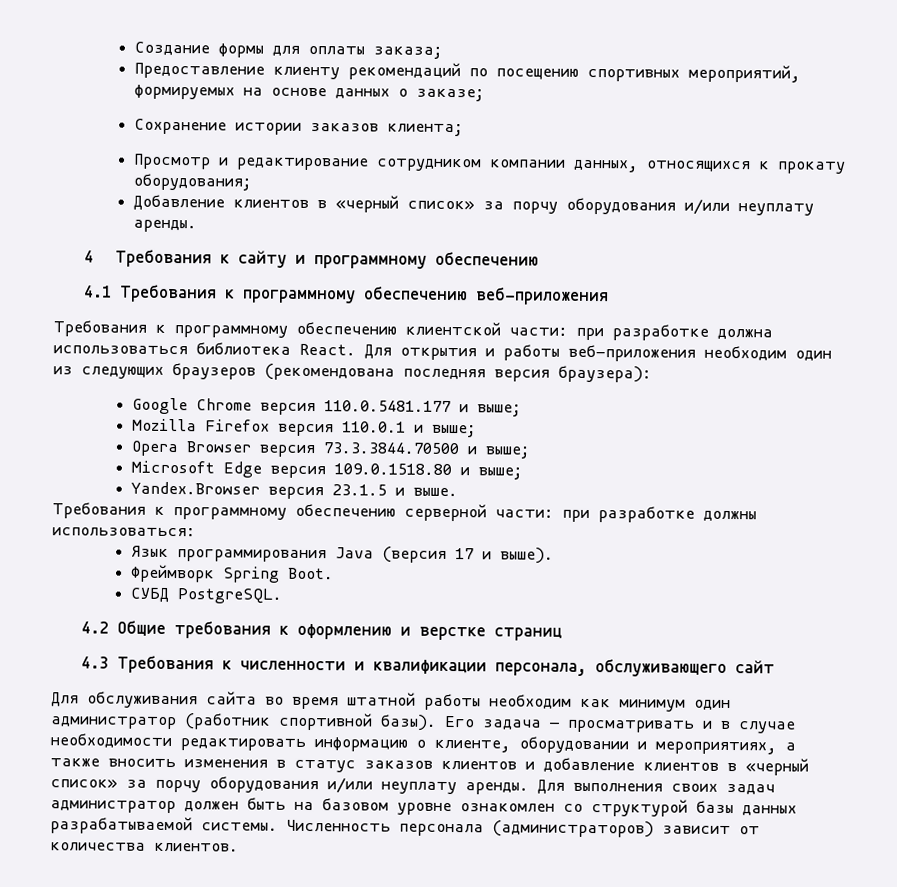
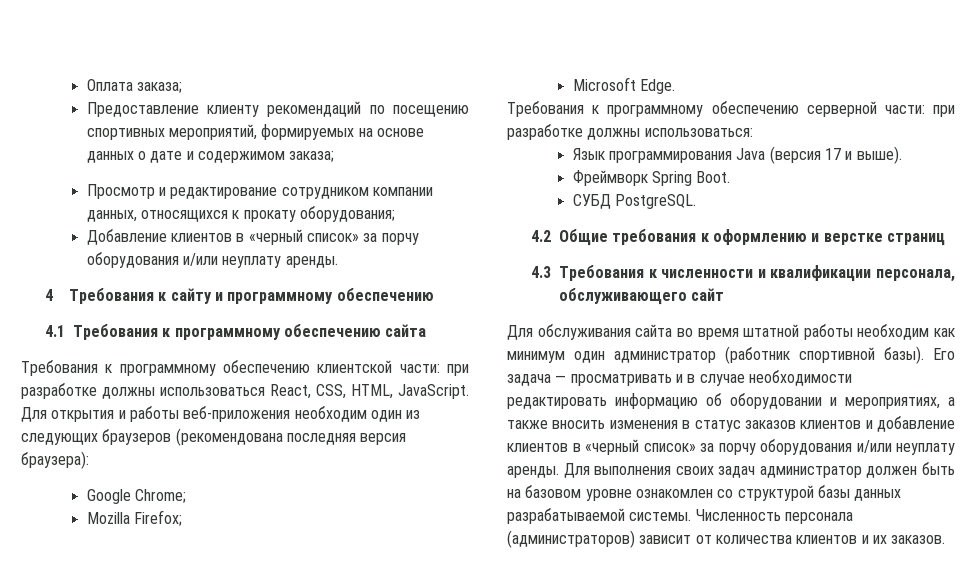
- Создание формы для оплаты заказа;
+ Оплата заказа;
- Предоставление клиенту рекомендаций по посещению спортивных мероприятий, формируемых на основе данных о заказе;
- Сохранение истории заказов клиента;
+ Предоставление клиенту рекомендаций по посещению спортивных мероприятий, формируемых на основе данных о дате и содержимом заказа;
- 4.1 Требования к программному обеспечению веб-приложения
+ 4.1 Требования к программному обеспечению сайта
- Требования к программному обеспечению клиентской части: при разработке должна использоваться библиотека React.
+ Требования к программному обеспечению клиентской части: при разработке должны использоваться React, CSS, HTML, JavaScript.
- Google Chrome версия 110.0.5481.177 и выше;
- Mozilla Firefox версия 110.0.1 и выше;
- Opera Browser версия 73.3.3844.70500 и выше;
- Microsoft Edge версия 109.0.1518.80 и выше;
- Yandex.Browser версия 23.1.5 и выше.
+ Google Chrome;
+ Mozilla Firefox;
+ Microsoft Edge.
- Его задача — просматривать и в случае необходимости редактировать информацию о клиенте, оборудовании и мероприятиях, а также вносить изменения в статус заказов клиентов и добавление клиентов в «черный список» за порчу оборудования и/или неуплату аренды.
+ Его задача — просматривать и в случае необходимости редактировать информацию об оборудовании и мероприятиях, а также вносить изменения в статус заказов клиентов и добавление клиентов в «черный список» за порчу оборудования и/или неуплату аренды.
- Численность персонала (администраторов) зависит от количества клиентов.
+ Численность персонала (администраторов) зависит от количества клиентов и их заказов.

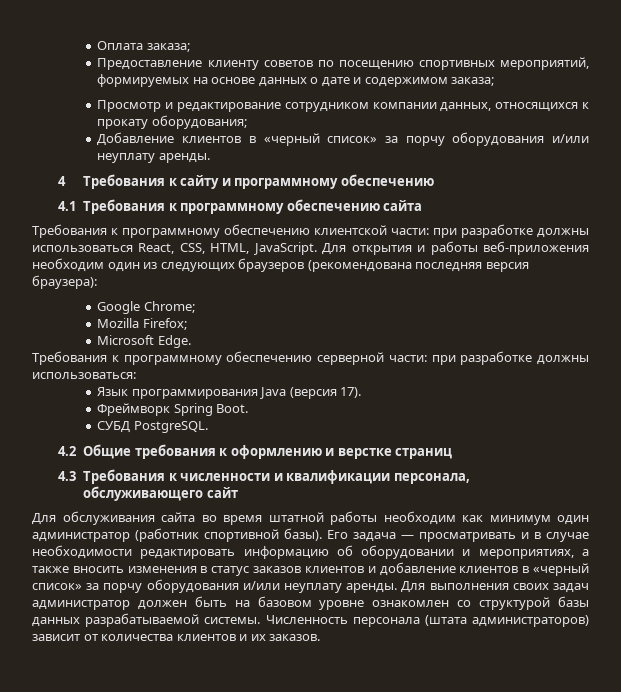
- Предоставление клиенту рекомендаций по посещению спортивных мероприятий, формируемых на основе данных о дате и содержимом заказа;
+ Предоставление клиенту советов по посещению спортивных мероприятий, формируемых на основе данных о дате и содержимом заказа;
- Язык программирования Java (версия 17 и выше).
+ Язык программирования Java (версия 17).
- Численность персонала (администраторов) зависит от количества клиентов и их заказов.
+ Численность персонала (штата администраторов) зависит от количества клиентов и их заказов.

